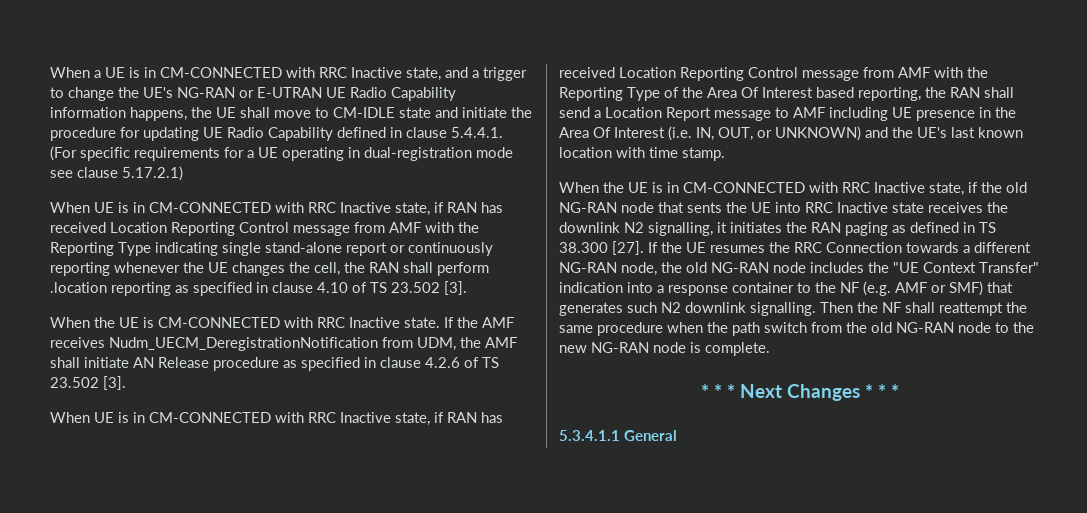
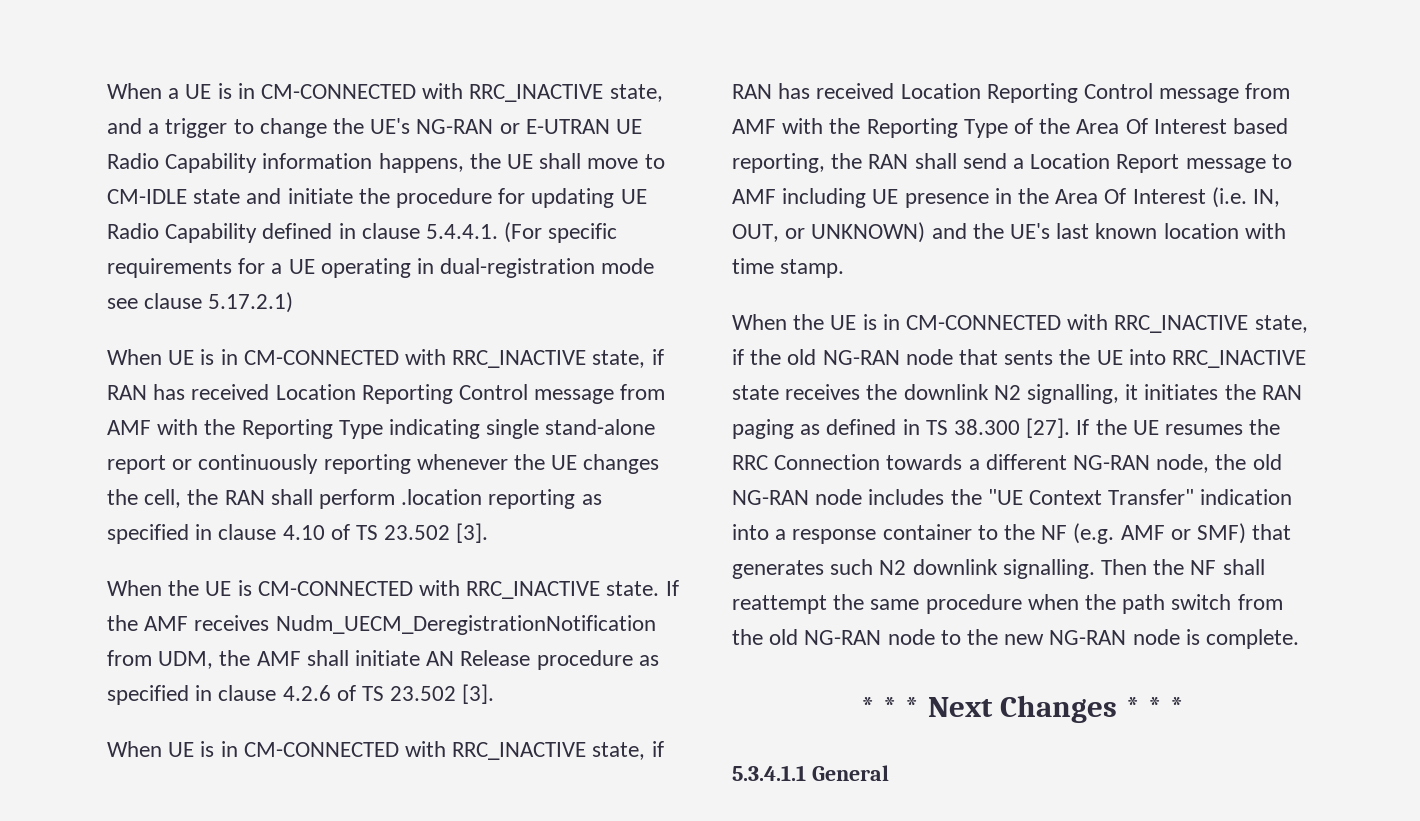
- When a UE is in CM-CONNECTED with RRC Inactive state, and a trigger to change the UE's NG-RAN or E-UTRAN UE Radio Capability information happens, the UE shall move to CM-IDLE state and initiate the procedure for updating UE Radio Capability defined in clause 5.4.4.1. (For specific requirements for a UE operating in dual-registration mode see clause 5.17.2.1)
+ When a UE is in CM-CONNECTED with RRC_INACTIVE state, and a trigger to change the UE's NG-RAN or E-UTRAN UE Radio Capability information happens, the UE shall move to CM-IDLE state and initiate the procedure for updating UE Radio Capability defined in clause 5.4.4.1. (For specific requirements for a UE operating in dual-registration mode see clause 5.17.2.1)
- When UE is in CM-CONNECTED with RRC Inactive state, if RAN has received Location Reporting Control message from AMF with the Reporting Type indicating single stand-alone report or continuously reporting whenever the UE changes the cell, the RAN shall perform .location reporting as specified in clause 4.10 of TS 23.502 [3].
+ When UE is in CM-CONNECTED with RRC_INACTIVE state, if RAN has received Location Reporting Control message from AMF with the Reporting Type indicating single stand-alone report or continuously reporting whenever the UE changes the cell, the RAN shall perform .location reporting as specified in clause 4.10 of TS 23.502 [3].
- When the UE is CM-CONNECTED with RRC Inactive state.
+ When the UE is CM-CONNECTED with RRC_INACTIVE state.
- When UE is in CM-CONNECTED with RRC Inactive state, if RAN has received Location Reporting Control message from AMF with the Reporting Type of the Area Of Interest based reporting, the RAN shall send a Location Report message to AMF including UE presence in the Area Of Interest (i.e. IN, OUT, or UNKNOWN) and the UE's last known location with time stamp.
+ When UE is in CM-CONNECTED with RRC_INACTIVE state, if RAN has received Location Reporting Control message from AMF with the Reporting Type of the Area Of Interest based reporting, the RAN shall send a Location Report message to AMF including UE presence in the Area Of Interest (i.e. IN, OUT, or UNKNOWN) and the UE's last known location with time stamp.
- When the UE is in CM-CONNECTED with RRC Inactive state, if the old NG-RAN node that sents the UE into RRC Inactive state receives the downlink N2 signalling, it initiates the RAN paging as defined in TS 38.300 [27].
+ When the UE is in CM-CONNECTED with RRC_INACTIVE state, if the old NG-RAN node that sents the UE into RRC_INACTIVE state receives the downlink N2 signalling, it initiates the RAN paging as defined in TS 38.300 [27].

